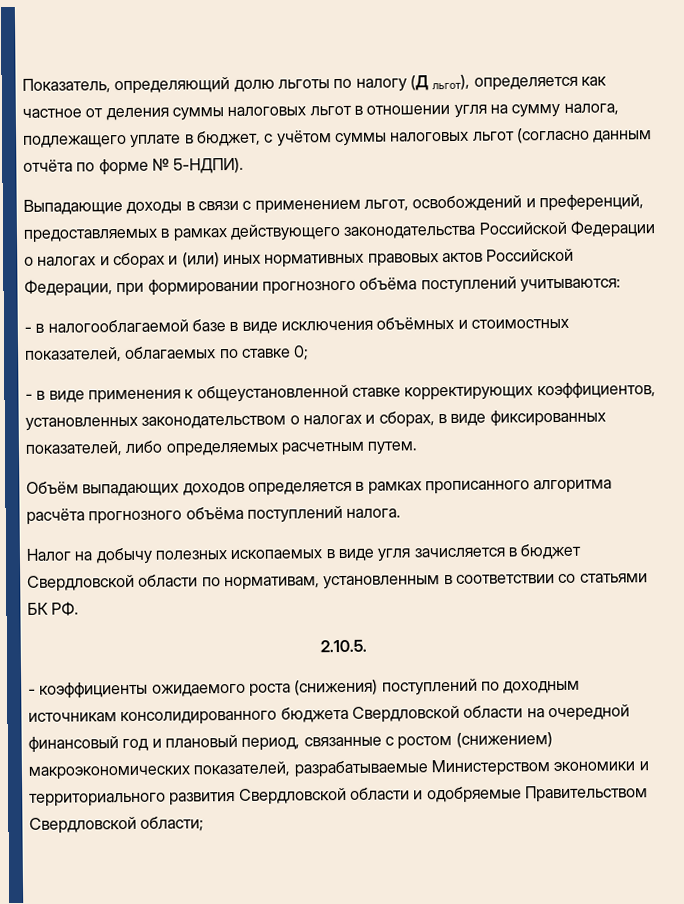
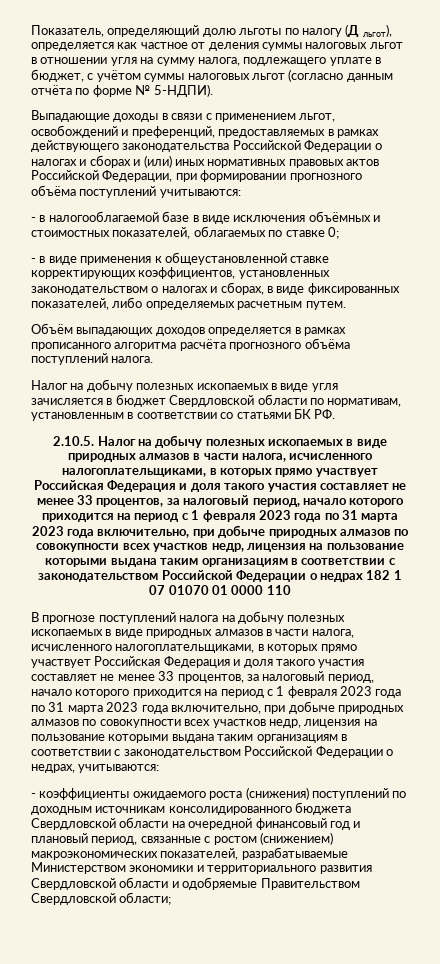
- 2.10.5.
+ 2.10.5. Налог на добычу полезных ископаемых в виде природных алмазов в части налога, исчисленного налогоплательщиками, в которых прямо участвует Российская Федерация и доля такого участия составляет не менее 33 процентов, за налоговый период, начало которого приходится на период с 1 февраля 2023 года по 31 марта 2023 года включительно, при добыче природных алмазов по совокупности всех участков недр, лицензия на пользование которыми выдана таким организациям в соответствии с законодательством Российской Федерации о недрах 182 1 07 01070 01 0000 110
+ В прогнозе поступлений налога на добычу полезных ископаемых в виде природных алмазов в части налога, исчисленного налогоплательщиками, в которых прямо участвует Российская Федерация и доля такого участия составляет не менее 33 процентов, за налоговый период, начало которого приходится на период с 1 февраля 2023 года по 31 марта 2023 года включительно, при добыче природных алмазов по совокупности всех участков недр, лицензия на пользование которыми выдана таким организациям в соответствии с законодательством Российской Федерации о недрах, учитываются:

